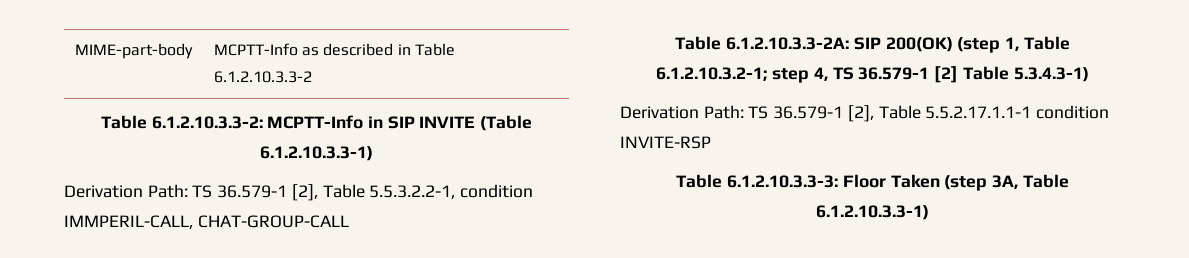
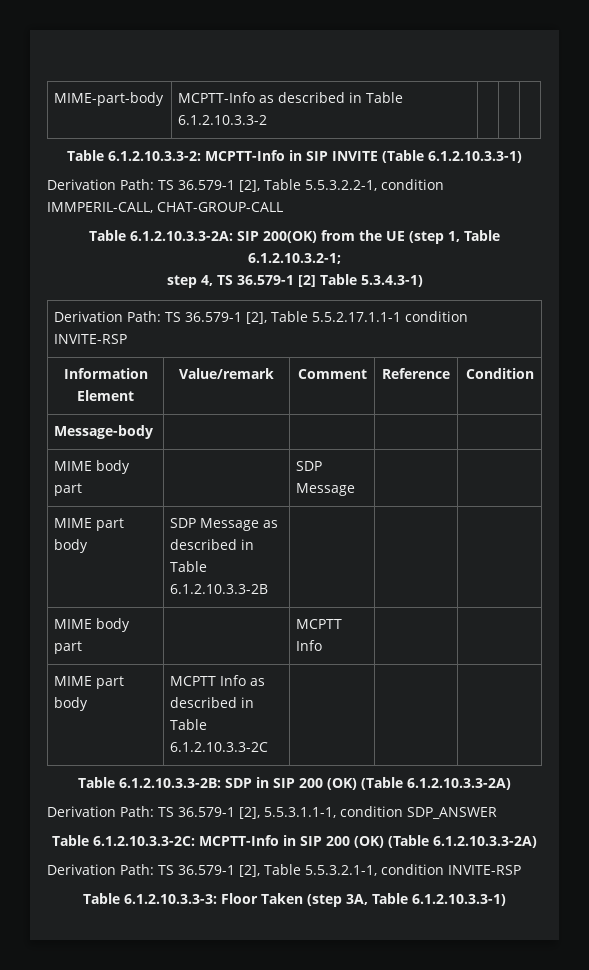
- Table 6.1.2.10.3.3-2A: SIP 200(OK) (step 1, Table 6.1.2.10.3.2-1; step 4, TS 36.579-1 [2] Table 5.3.4.3-1)
+ Table 6.1.2.10.3.3-2A: SIP 200(OK) from the UE (step 1, Table 6.1.2.10.3.2-1;
+ step 4, TS 36.579-1 [2] Table 5.3.4.3-1)
  Derivation Path: TS 36.579-1 [2], Table 5.5.2.17.1.1-1 condition INVITE-RSP
+ Information Element | Value/remark | Comment | Reference | Condition
+ Message-body | | | |
+ MIME body part | | SDP Message | |
+ MIME part body | SDP Message as described in Table 6.1.2.10.3.3-2B | | |
+ MIME body part | | MCPTT Info | |
+ MIME part body | MCPTT Info as described in Table 6.1.2.10.3.3-2C | | |
+ Table 6.1.2.10.3.3-2B: SDP in SIP 200 (OK) (Table 6.1.2.10.3.3-2A)
+ Derivation Path: TS 36.579-1 [2], 5.5.3.1.1-1, condition SDP_ANSWER
+ Table 6.1.2.10.3.3-2C: MCPTT-Info in SIP 200 (OK) (Table 6.1.2.10.3.3-2A)
+ Derivation Path: TS 36.579-1 [2], Table 5.5.3.2.1-1, condition INVITE-RSP

